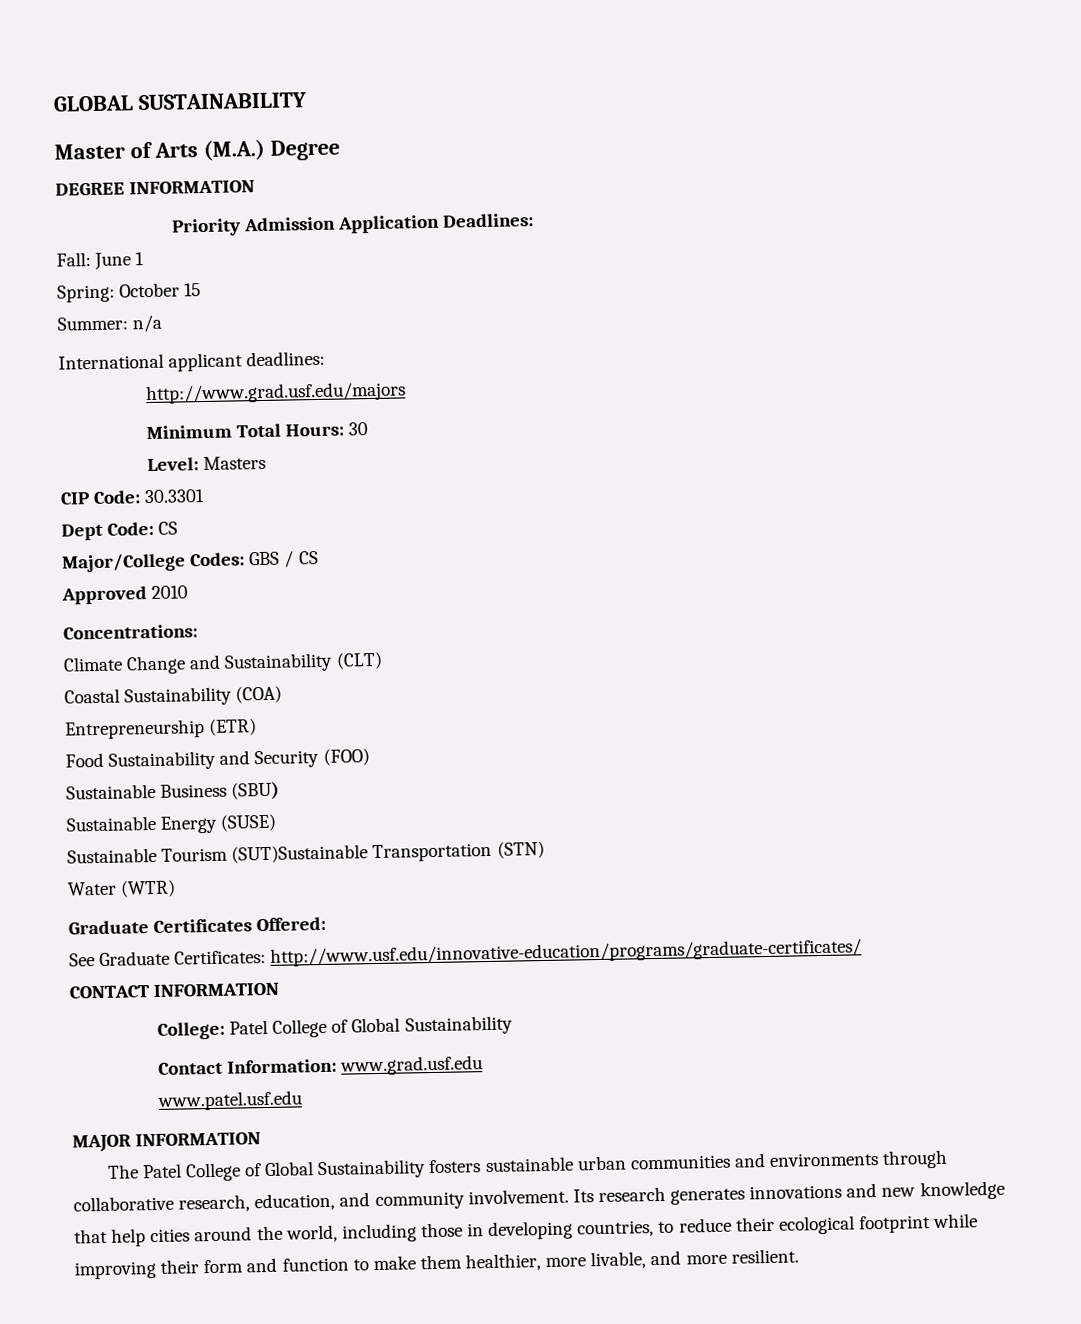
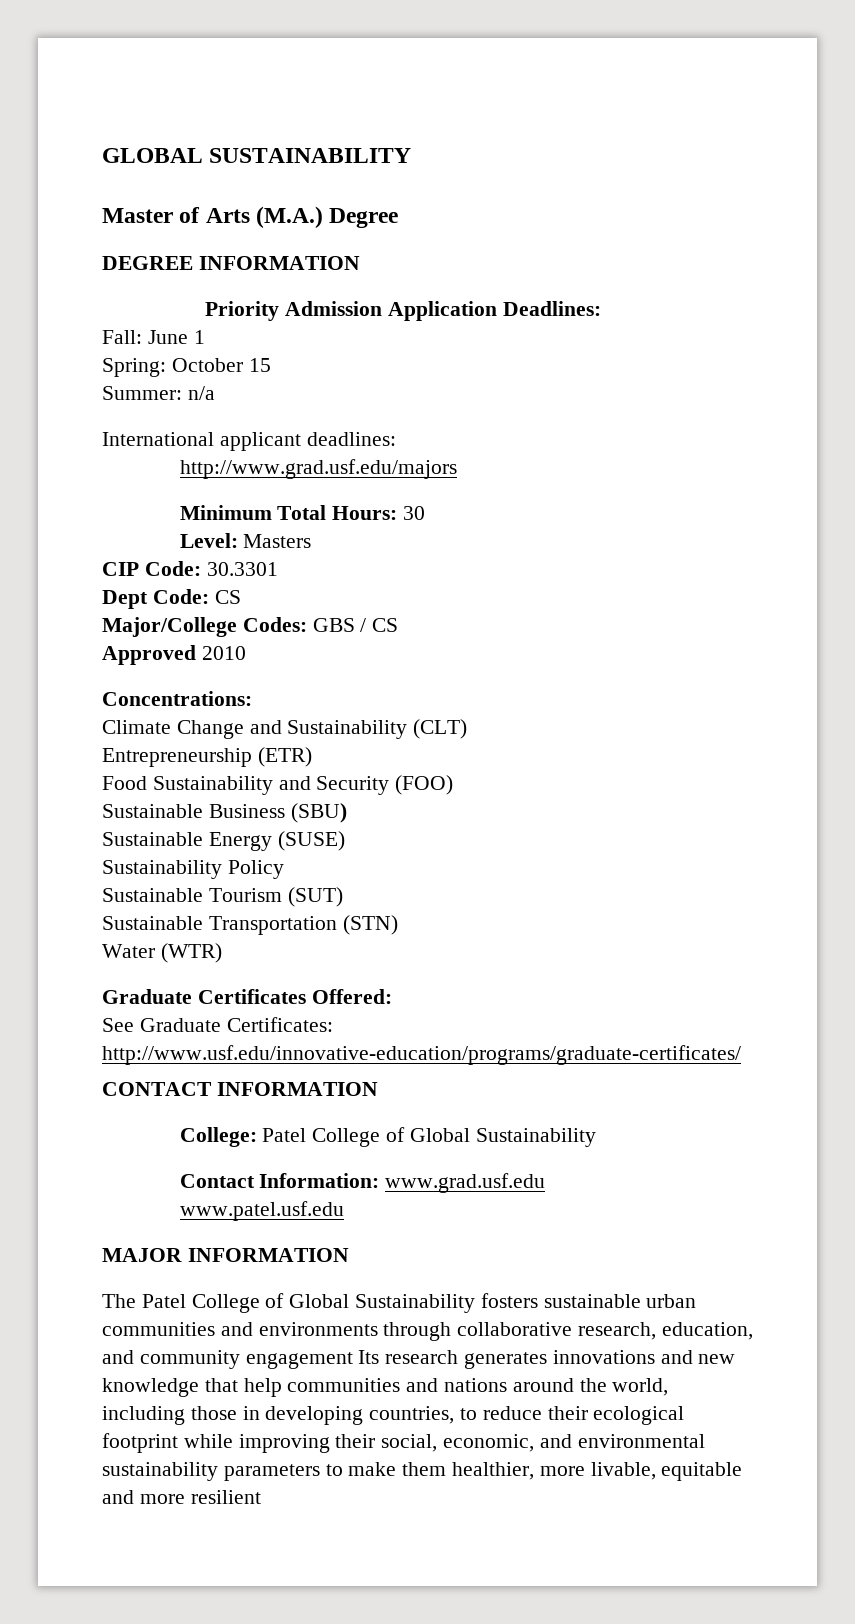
- Coastal Sustainability (COA)
+ Sustainability Policy
- Sustainable Tourism (SUT)Sustainable Transportation (STN)
+ Sustainable Tourism (SUT)
+ Sustainable Transportation (STN)
- The Patel College of Global Sustainability fosters sustainable urban communities and environments through collaborative research, education, and community involvement. Its research generates innovations and new knowledge that help cities around the world, including those in developing countries, to reduce their ecological footprint while improving their form and function to make them healthier, more livable, and more resilient.
+ The Patel College of Global Sustainability fosters sustainable urban communities and environments through collaborative research, education, and community engagement Its research generates innovations and new knowledge that help communities and nations around the world, including those in developing countries, to reduce their ecological footprint while improving their social, economic, and environmental sustainability parameters to make them healthier, more livable, equitable and more resilient

